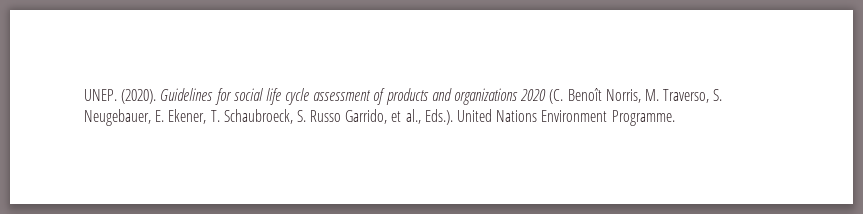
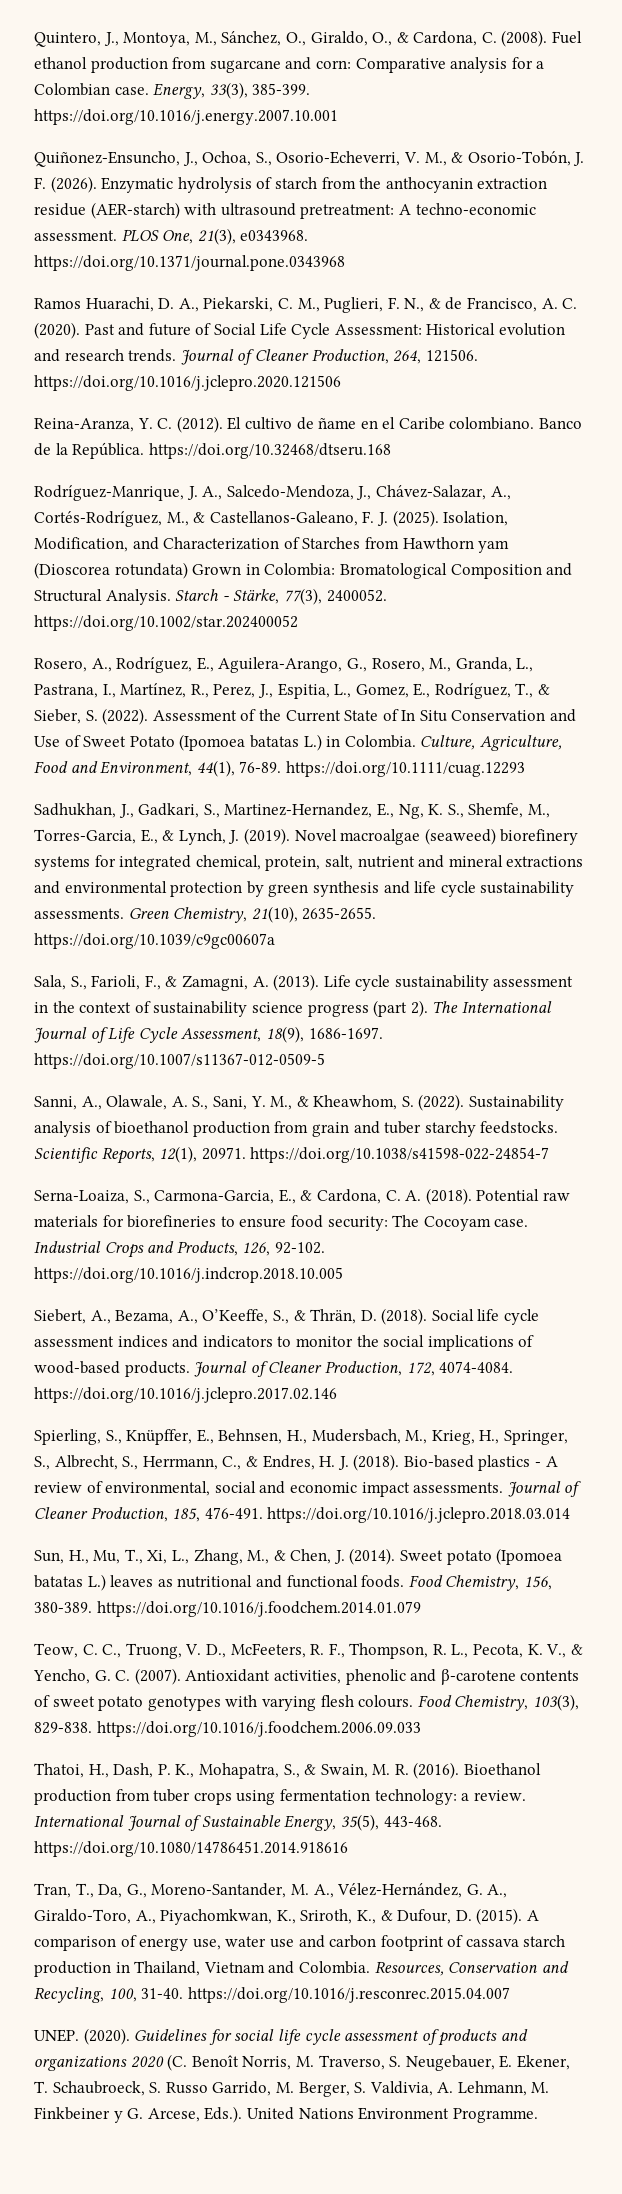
+ Quintero, J., Montoya, M., Sánchez, O., Giraldo, O., & Cardona, C. (2008). Fuel ethanol production from sugarcane and corn: Comparative analysis for a Colombian case. Energy, 33(3), 385-399. https://doi.org/10.1016/j.energy.2007.10.001
+ Quiñonez-Ensuncho, J., Ochoa, S., Osorio-Echeverri, V. M., & Osorio-Tobón, J. F. (2026). Enzymatic hydrolysis of starch from the anthocyanin extraction residue (AER-starch) with ultrasound pretreatment: A techno-economic assessment. PLOS One, 21(3), e0343968. https://doi.org/10.1371/journal.pone.0343968
+ Ramos Huarachi, D. A., Piekarski, C. M., Puglieri, F. N., & de Francisco, A. C. (2020). Past and future of Social Life Cycle Assessment: Historical evolution and research trends. Journal of Cleaner Production, 264, 121506. https://doi.org/10.1016/j.jclepro.2020.121506
+ Reina-Aranza, Y. C. (2012). El cultivo de ñame en el Caribe colombiano. Banco de la República. https://doi.org/10.32468/dtseru.168
+ Rodríguez‐Manrique, J. A., Salcedo‐Mendoza, J., Chávez‐Salazar, A., Cortés‐Rodríguez, M., & Castellanos‐Galeano, F. J. (2025). Isolation, Modification, and Characterization of Starches from Hawthorn yam (Dioscorea rotundata) Grown in Colombia: Bromatological Composition and Structural Analysis. Starch - Stärke, 77(3), 2400052. https://doi.org/10.1002/star.202400052
+ Rosero, A., Rodríguez, E., Aguilera‐Arango, G., Rosero, M., Granda, L., Pastrana, I., Martínez, R., Perez, J., Espitia, L., Gomez, E., Rodríguez, T., & Sieber, S. (2022). Assessment of the Current State of In Situ Conservation and Use of Sweet Potato (Ipomoea batatas L.) in Colombia. Culture, Agriculture, Food and Environment, 44(1), 76-89. https://doi.org/10.1111/cuag.12293
+ Sadhukhan, J., Gadkari, S., Martinez-Hernandez, E., Ng, K. S., Shemfe, M., Torres-Garcia, E., & Lynch, J. (2019). Novel macroalgae (seaweed) biorefinery systems for integrated chemical, protein, salt, nutrient and mineral extractions and environmental protection by green synthesis and life cycle sustainability assessments. Green Chemistry, 21(10), 2635-2655. https://doi.org/10.1039/c9gc00607a
+ Sala, S., Farioli, F., & Zamagni, A. (2013). Life cycle sustainability assessment in the context of sustainability science progress (part 2). The International Journal of Life Cycle Assessment, 18(9), 1686-1697. https://doi.org/10.1007/s11367-012-0509-5
+ Sanni, A., Olawale, A. S., Sani, Y. M., & Kheawhom, S. (2022). Sustainability analysis of bioethanol production from grain and tuber starchy feedstocks. Scientific Reports, 12(1), 20971. https://doi.org/10.1038/s41598-022-24854-7
+ Serna-Loaiza, S., Carmona-Garcia, E., & Cardona, C. A. (2018). Potential raw materials for biorefineries to ensure food security: The Cocoyam case. Industrial Crops and Products, 126, 92-102. https://doi.org/10.1016/j.indcrop.2018.10.005
+ Siebert, A., Bezama, A., O’Keeffe, S., & Thrän, D. (2018). Social life cycle assessment indices and indicators to monitor the social implications of wood-based products. Journal of Cleaner Production, 172, 4074-4084. https://doi.org/10.1016/j.jclepro.2017.02.146
+ Spierling, S., Knüpffer, E., Behnsen, H., Mudersbach, M., Krieg, H., Springer, S., Albrecht, S., Herrmann, C., & Endres, H. J. (2018). Bio-based plastics - A review of environmental, social and economic impact assessments. Journal of Cleaner Production, 185, 476-491. https://doi.org/10.1016/j.jclepro.2018.03.014
+ Sun, H., Mu, T., Xi, L., Zhang, M., & Chen, J. (2014). Sweet potato (Ipomoea batatas L.) leaves as nutritional and functional foods. Food Chemistry, 156, 380-389. https://doi.org/10.1016/j.foodchem.2014.01.079
+ Teow, C. C., Truong, V. D., McFeeters, R. F., Thompson, R. L., Pecota, K. V., & Yencho, G. C. (2007). Antioxidant activities, phenolic and β-carotene contents of sweet potato genotypes with varying flesh colours. Food Chemistry, 103(3), 829-838. https://doi.org/10.1016/j.foodchem.2006.09.033
+ Thatoi, H., Dash, P. K., Mohapatra, S., & Swain, M. R. (2016). Bioethanol production from tuber crops using fermentation technology: a review. International Journal of Sustainable Energy, 35(5), 443-468. https://doi.org/10.1080/14786451.2014.918616
+ Tran, T., Da, G., Moreno-Santander, M. A., Vélez-Hernández, G. A., Giraldo-Toro, A., Piyachomkwan, K., Sriroth, K., & Dufour, D. (2015). A comparison of energy use, water use and carbon footprint of cassava starch production in Thailand, Vietnam and Colombia. Resources, Conservation and Recycling, 100, 31-40. https://doi.org/10.1016/j.resconrec.2015.04.007
- Guidelines for social life cycle assessment of products and organizations 2020 (C. Benoît Norris, M. Traverso, S. Neugebauer, E. Ekener, T. Schaubroeck, S. Russo Garrido, et al., Eds.). United Nations Environment Programme.
+ Guidelines for social life cycle assessment of products and organizations 2020 (C. Benoît Norris, M. Traverso, S. Neugebauer, E. Ekener, T. Schaubroeck, S. Russo Garrido, M. Berger, S. Valdivia, A. Lehmann, M. Finkbeiner y G. Arcese, Eds.). United Nations Environment Programme.

